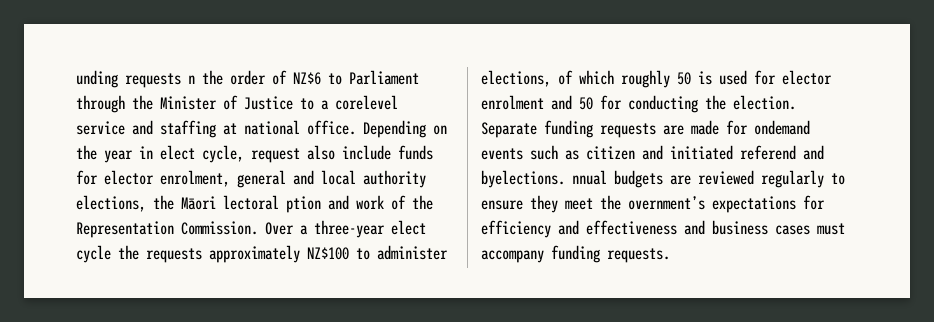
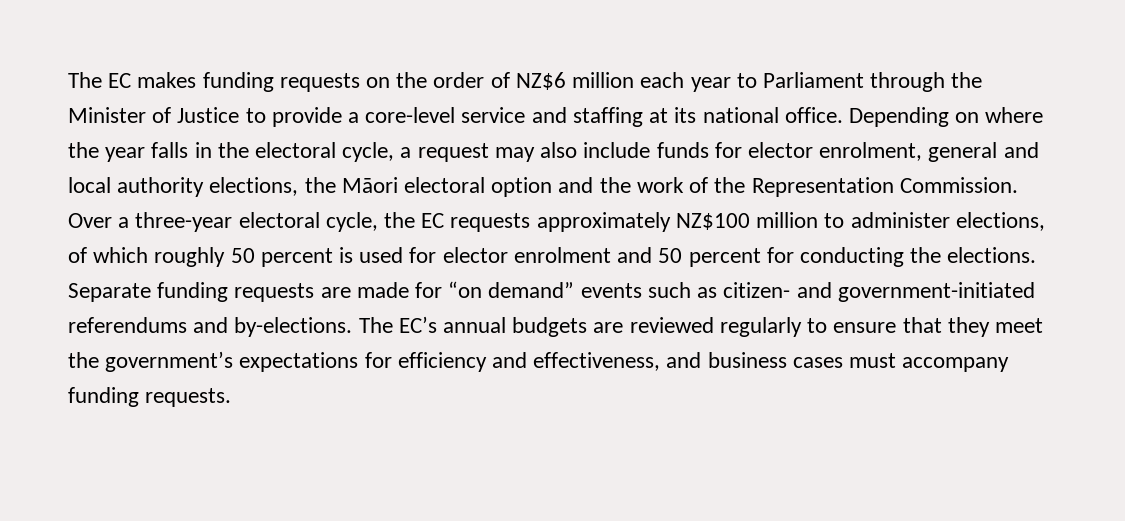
- unding requests n the order of NZ$6 to Parliament through the Minister of Justice to a corelevel service and staffing at national office.
+ The EC makes funding requests on the order of NZ$6 million each year to Parliament through the Minister of Justice to provide a core-level service and staffing at its national office.
- Depending on the year in elect cycle, request also include funds for elector enrolment, general and local authority elections, the Māori lectoral ption and work of the Representation Commission.
+ Depending on where the year falls in the electoral cycle, a request may also include funds for elector enrolment, general and local authority elections, the Māori electoral option and the work of the Representation Commission.
- Over a three-year elect cycle the requests approximately NZ$100 to administer elections, of which roughly 50 is used for elector enrolment and 50 for conducting the election.
+ Over a three-year electoral cycle, the EC requests approximately NZ$100 million to administer elections, of which roughly 50 percent is used for elector enrolment and 50 percent for conducting the elections.
- Separate funding requests are made for ondemand events such as citizen and initiated referend and byelections. nnual budgets are reviewed regularly to ensure they meet the overnment’s expectations for efficiency and effectiveness and business cases must accompany funding requests.
+ Separate funding requests are made for “on demand” events such as citizen- and government-initiated referendums and by-elections. The EC’s annual budgets are reviewed regularly to ensure that they meet the government’s expectations for efficiency and effectiveness, and business cases must accompany funding requests.

